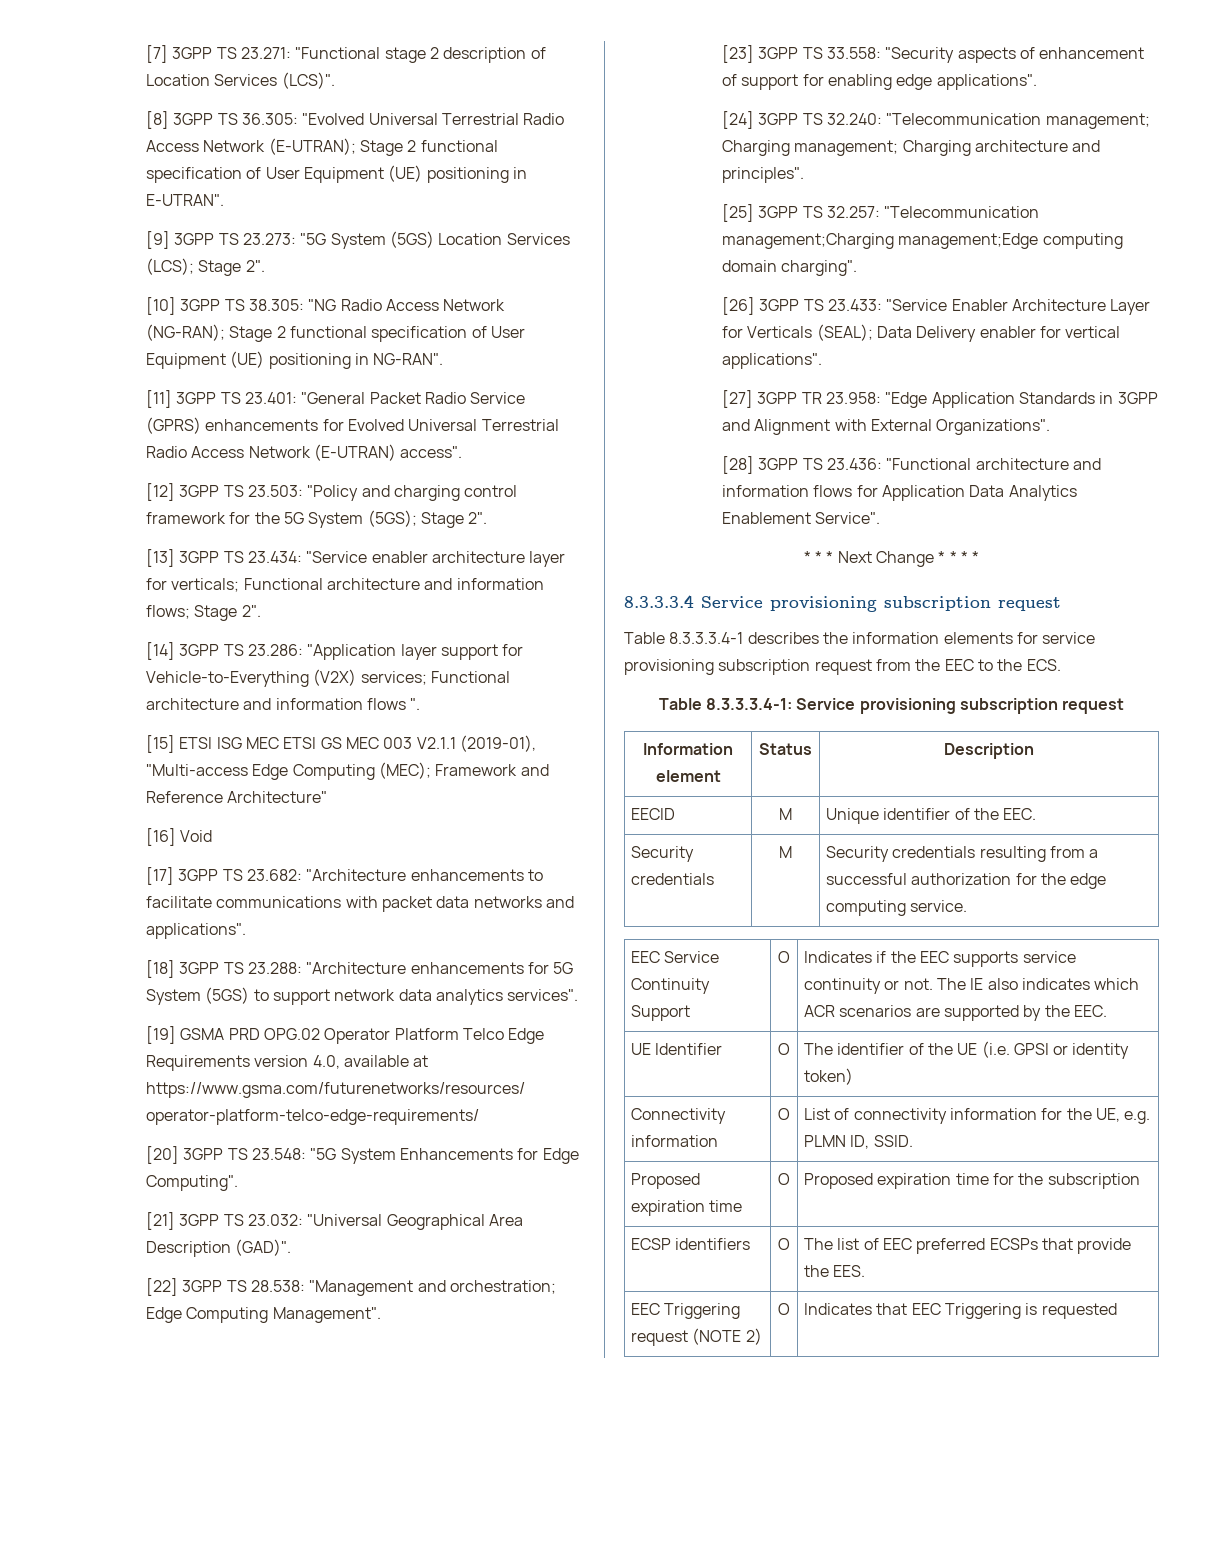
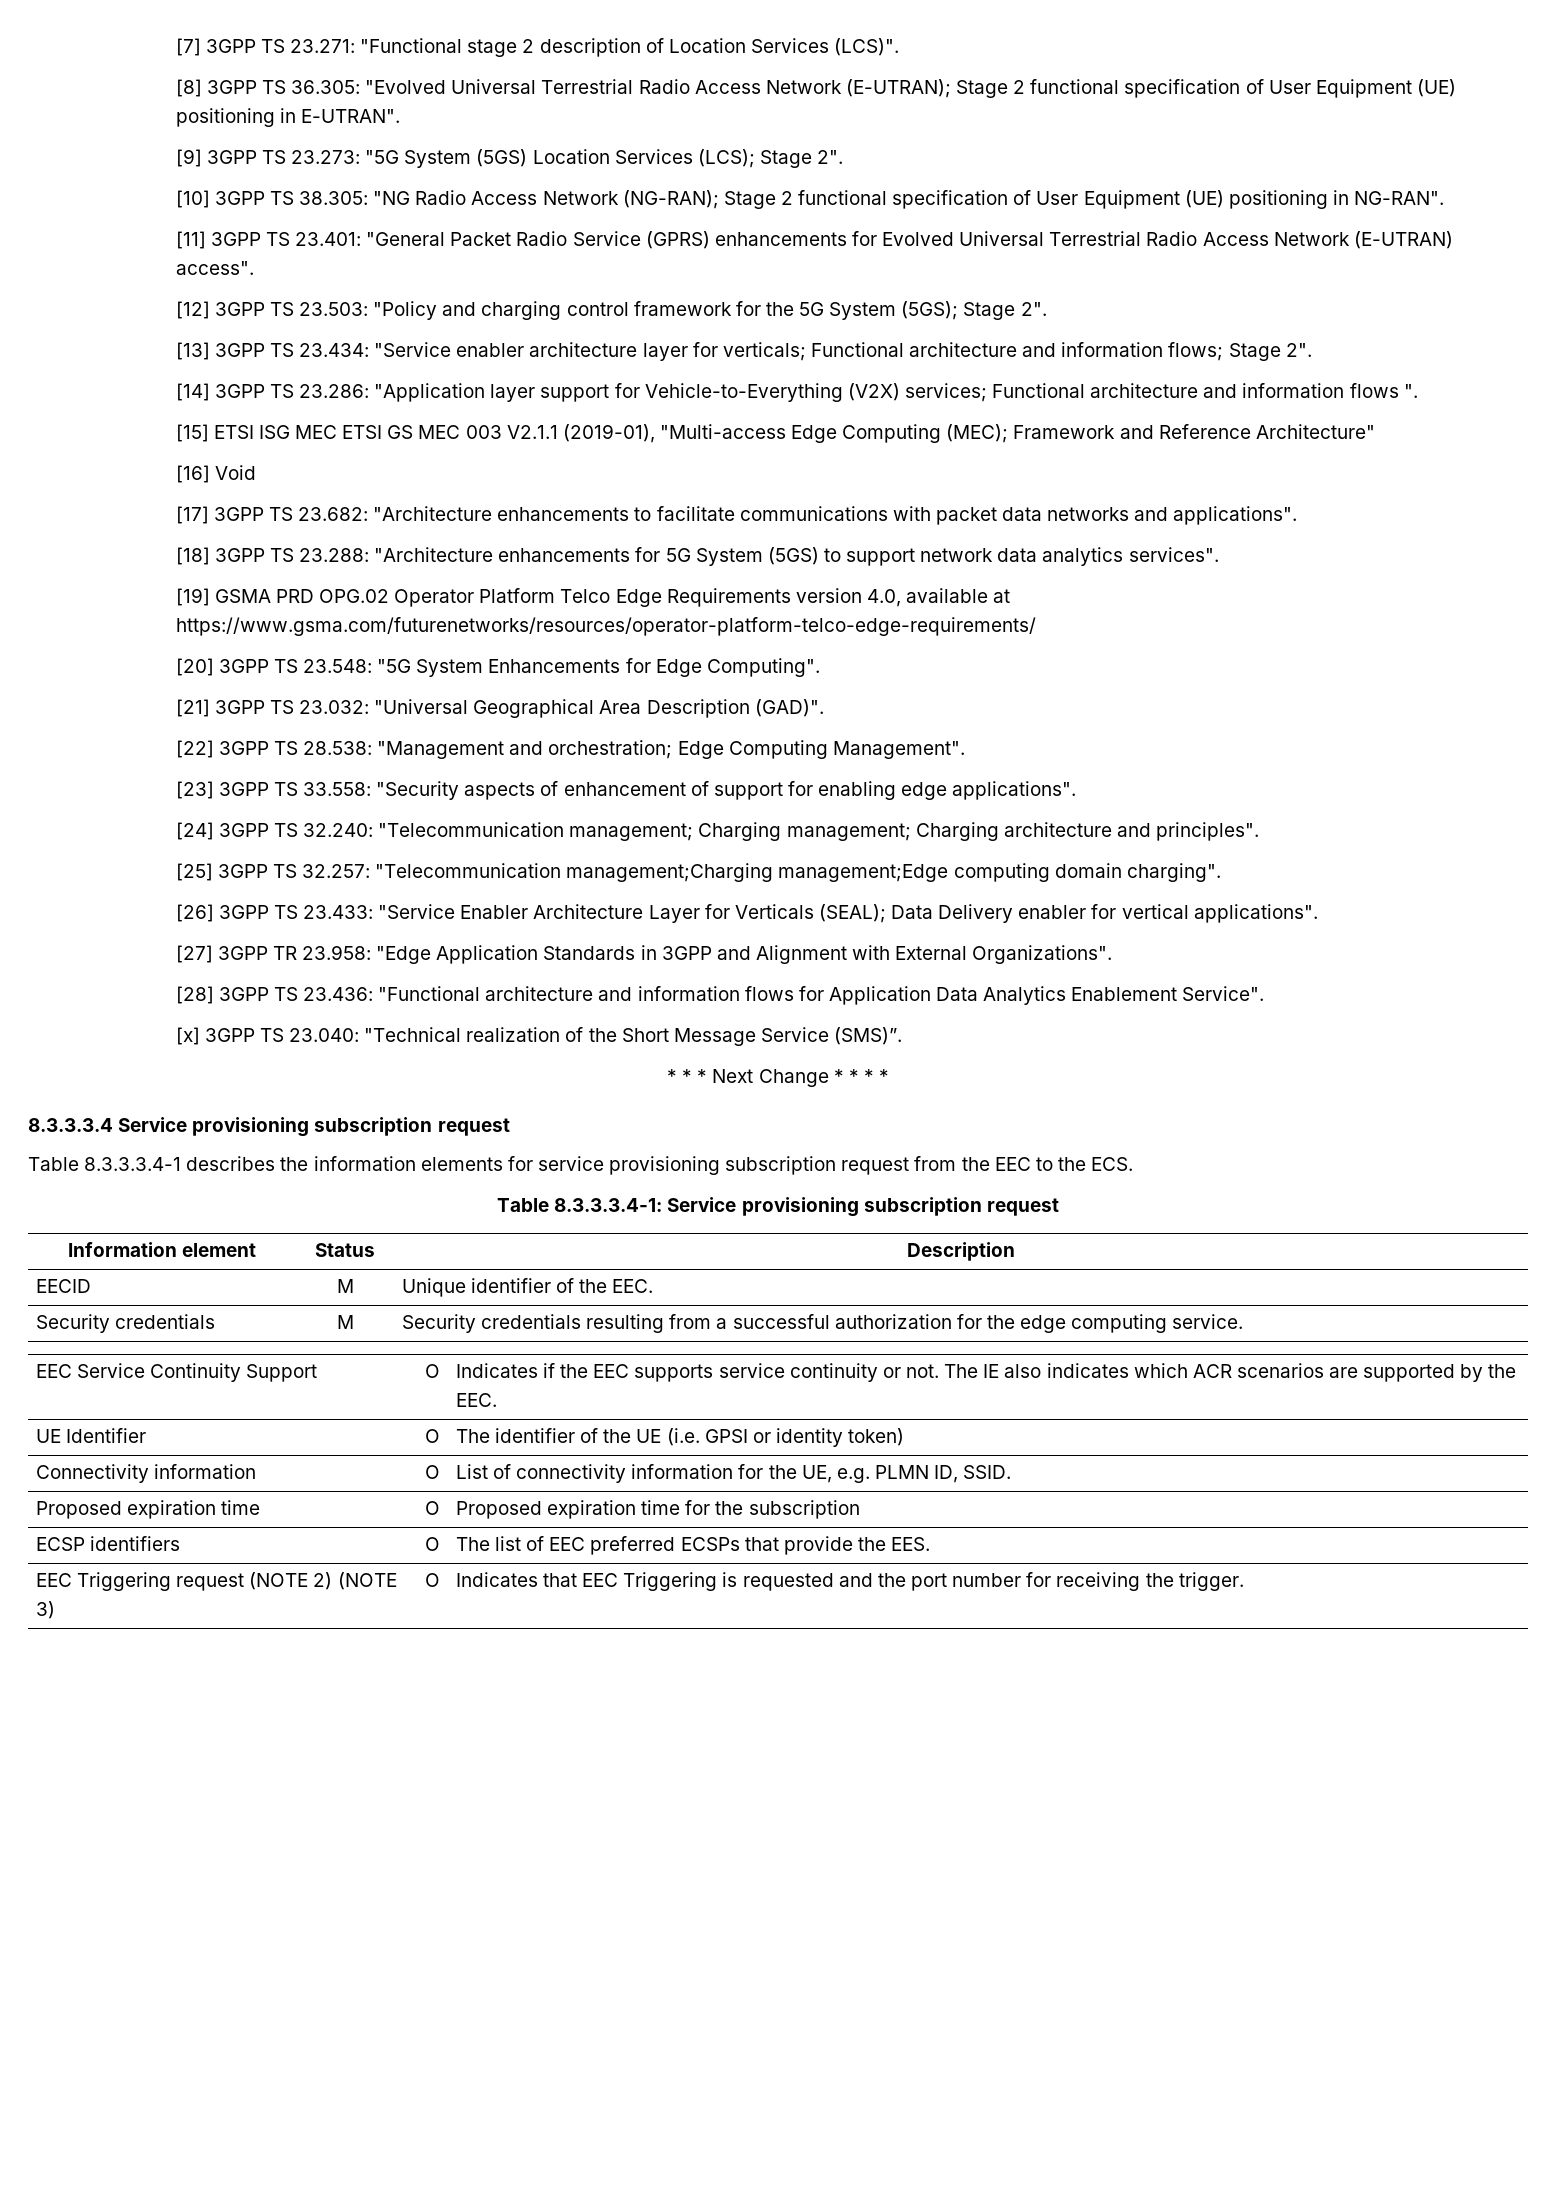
+ [x] 3GPP TS 23.040: "Technical realization of the Short Message Service (SMS)”.
- EEC Triggering request (NOTE 2) | O | Indicates that EEC Triggering is requested
+ EEC Triggering request (NOTE 2) (NOTE 3) | O | Indicates that EEC Triggering is requested and the port number for receiving the trigger.

